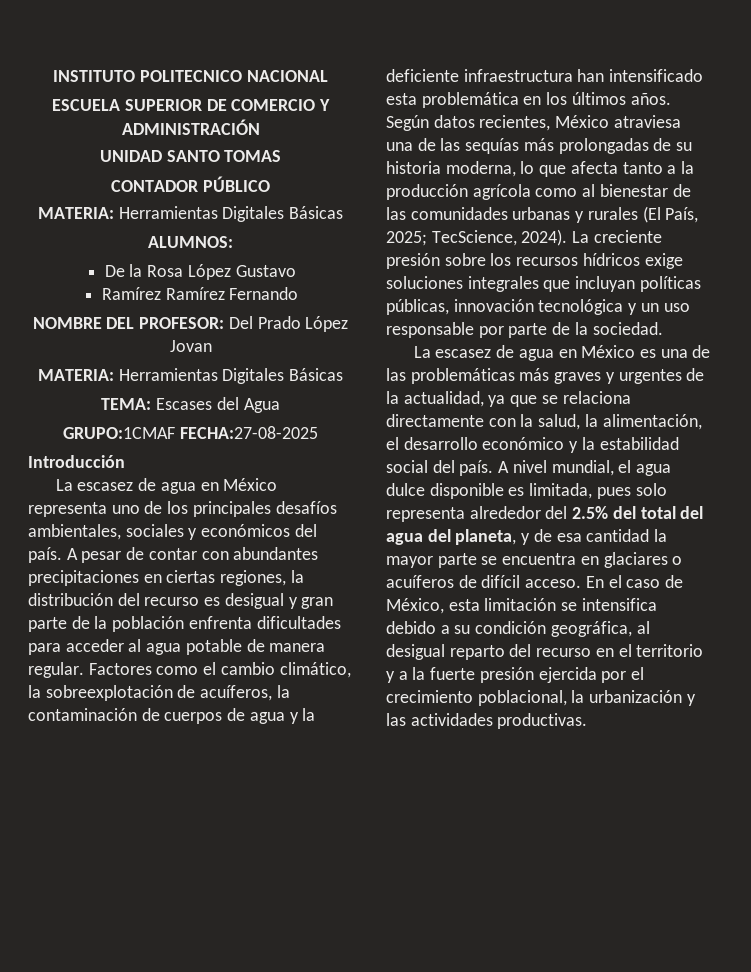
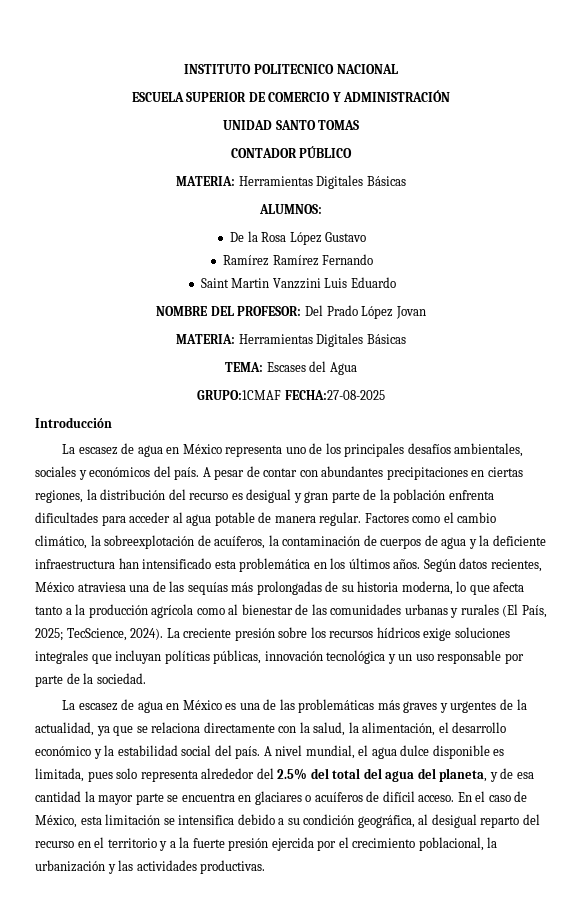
+ Saint Martin Vanzzini Luis Eduardo

